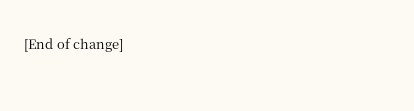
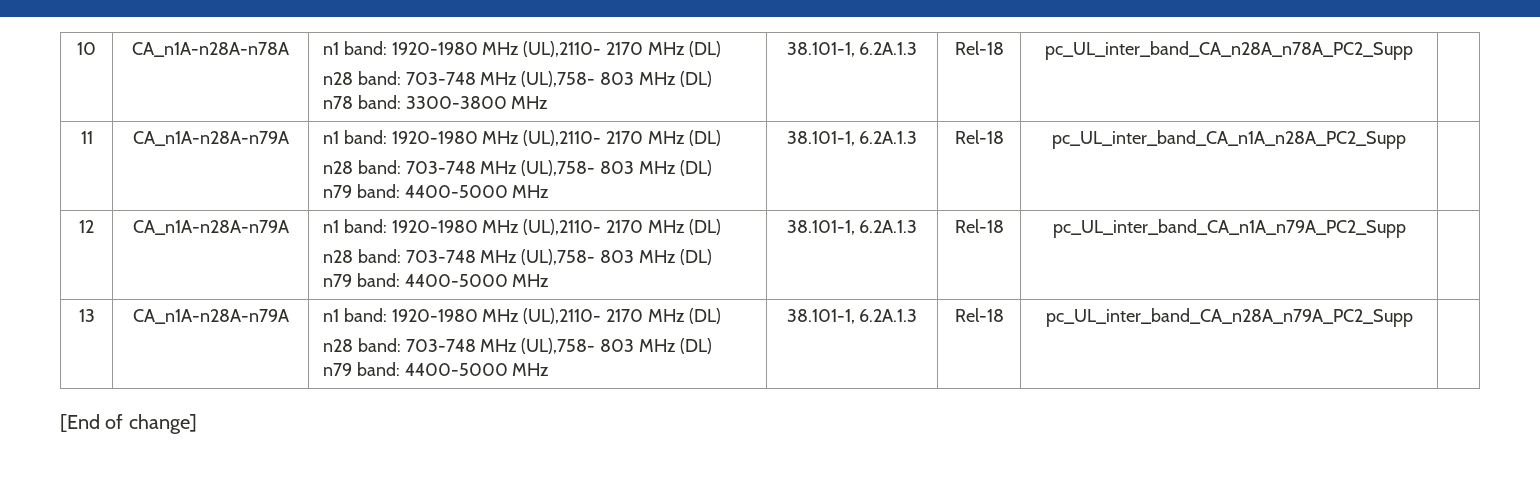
+ 10 | CA_n1A-n28A-n78A | n1 band: 1920-1980 MHz (UL),2110- 2170 MHz (DL)
+ n28 band: 703-748 MHz (UL),758- 803 MHz (DL)
+ n78 band: 3300-3800 MHz | 38.101-1, 6.2A.1.3 | Rel-18 | pc_UL_inter_band_CA_n28A_n78A_PC2_Supp |
+ 11 | CA_n1A-n28A-n79A | n1 band: 1920-1980 MHz (UL),2110- 2170 MHz (DL)
+ n28 band: 703-748 MHz (UL),758- 803 MHz (DL)
+ n79 band: 4400-5000 MHz | 38.101-1, 6.2A.1.3 | Rel-18 | pc_UL_inter_band_CA_n1A_n28A_PC2_Supp |
+ 12 | CA_n1A-n28A-n79A | n1 band: 1920-1980 MHz (UL),2110- 2170 MHz (DL)
+ n28 band: 703-748 MHz (UL),758- 803 MHz (DL)
+ n79 band: 4400-5000 MHz | 38.101-1, 6.2A.1.3 | Rel-18 | pc_UL_inter_band_CA_n1A_n79A_PC2_Supp |
+ 13 | CA_n1A-n28A-n79A | n1 band: 1920-1980 MHz (UL),2110- 2170 MHz (DL)
+ n28 band: 703-748 MHz (UL),758- 803 MHz (DL)
+ n79 band: 4400-5000 MHz | 38.101-1, 6.2A.1.3 | Rel-18 | pc_UL_inter_band_CA_n28A_n79A_PC2_Supp |

